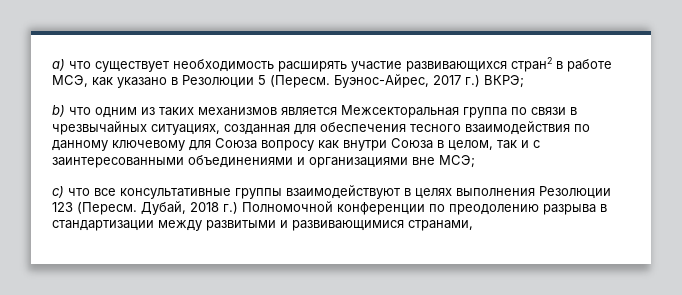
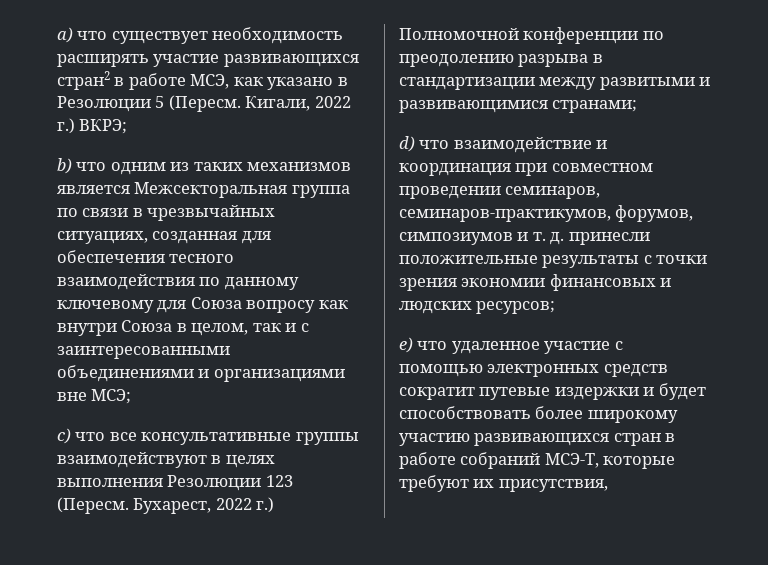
- Буэнос-Айрес, 2017 г.) ВКРЭ;
+ Кигали, 2022 г.) ВКРЭ;
- Дубай, 2018 г.) Полномочной конференции по преодолению разрыва в стандартизации между развитыми и развивающимися странами,
+ Бухарест, 2022 г.) Полномочной конференции по преодолению разрыва в стандартизации между развитыми и развивающимися странами;
+ d) что взаимодействие и координация при совместном проведении семинаров, семинаров-практикумов, форумов, симпозиумов и т. д. принесли положительные результаты с точки зрения экономии финансовых и людских ресурсов;
+ e) что удаленное участие с помощью электронных средств сократит путевые издержки и будет способствовать более широкому участию развивающихся стран в работе собраний МСЭ-T, которые требуют их присутствия,

